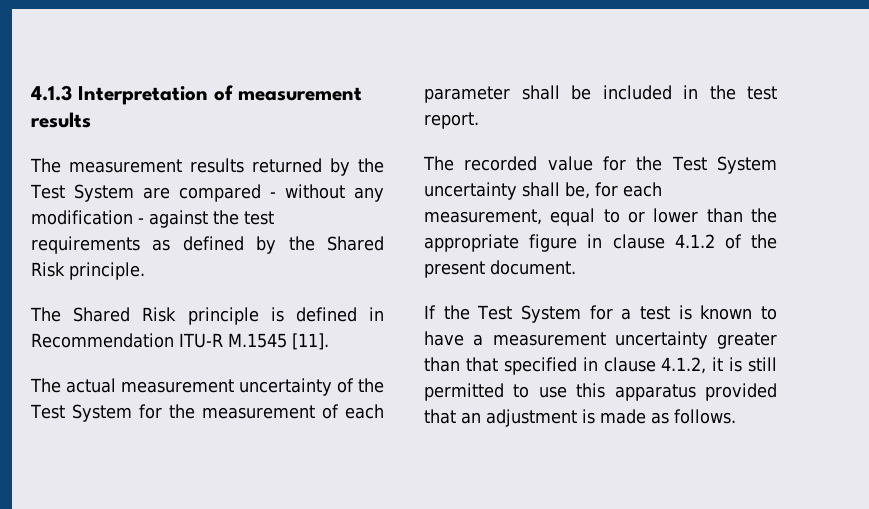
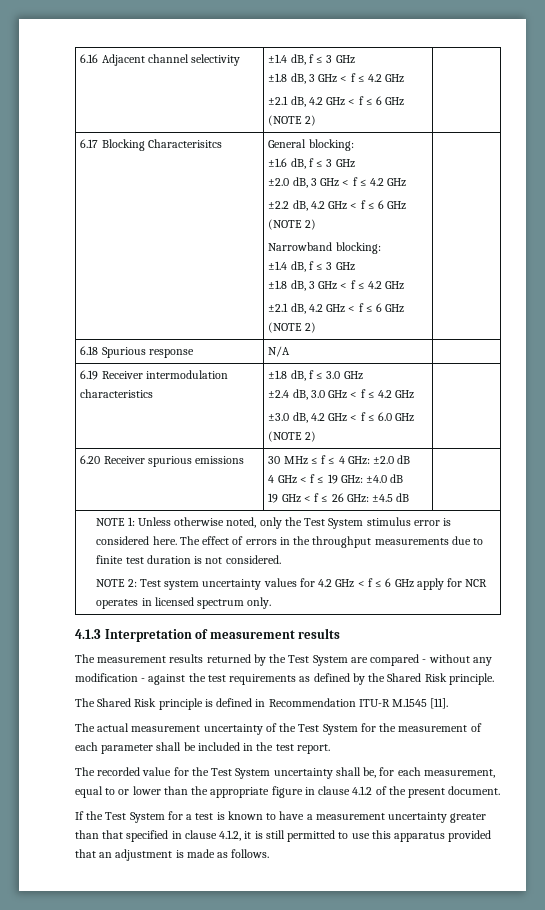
+ 6.16 Adjacent channel selectivity | ±1.4 dB, f ≤ 3 GHz
+ ±1.8 dB, 3 GHz < f ≤ 4.2 GHz
+ ±2.1 dB, 4.2 GHz < f ≤ 6 GHz (NOTE 2) |
+ 6.17 Blocking Characterisitcs | General blocking:
+ ±1.6 dB, f ≤ 3 GHz
+ ±2.0 dB, 3 GHz < f ≤ 4.2 GHz
+ ±2.2 dB, 4.2 GHz < f ≤ 6 GHz (NOTE 2)
+ Narrowband blocking:
+ ±1.4 dB, f ≤ 3 GHz
+ ±1.8 dB, 3 GHz < f ≤ 4.2 GHz
+ ±2.1 dB, 4.2 GHz < f ≤ 6 GHz (NOTE 2) |
+ 6.18 Spurious response | N/A |
+ 6.19 Receiver intermodulation characteristics | ±1.8 dB, f ≤ 3.0 GHz
+ ±2.4 dB, 3.0 GHz < f ≤ 4.2 GHz
+ ±3.0 dB, 4.2 GHz < f ≤ 6.0 GHz (NOTE 2) |
+ 6.20 Receiver spurious emissions | 30 MHz ≤ f ≤ 4 GHz: ±2.0 dB
+ 4 GHz < f ≤ 19 GHz: ±4.0 dB
+ 19 GHz < f ≤ 26 GHz: ±4.5 dB |
+ NOTE 1: Unless otherwise noted, only the Test System stimulus error is considered here. The effect of errors in the throughput measurements due to finite test duration is not considered.
+ NOTE 2: Test system uncertainty values for 4.2 GHz < f ≤ 6 GHz apply for NCR operates in licensed spectrum only.

